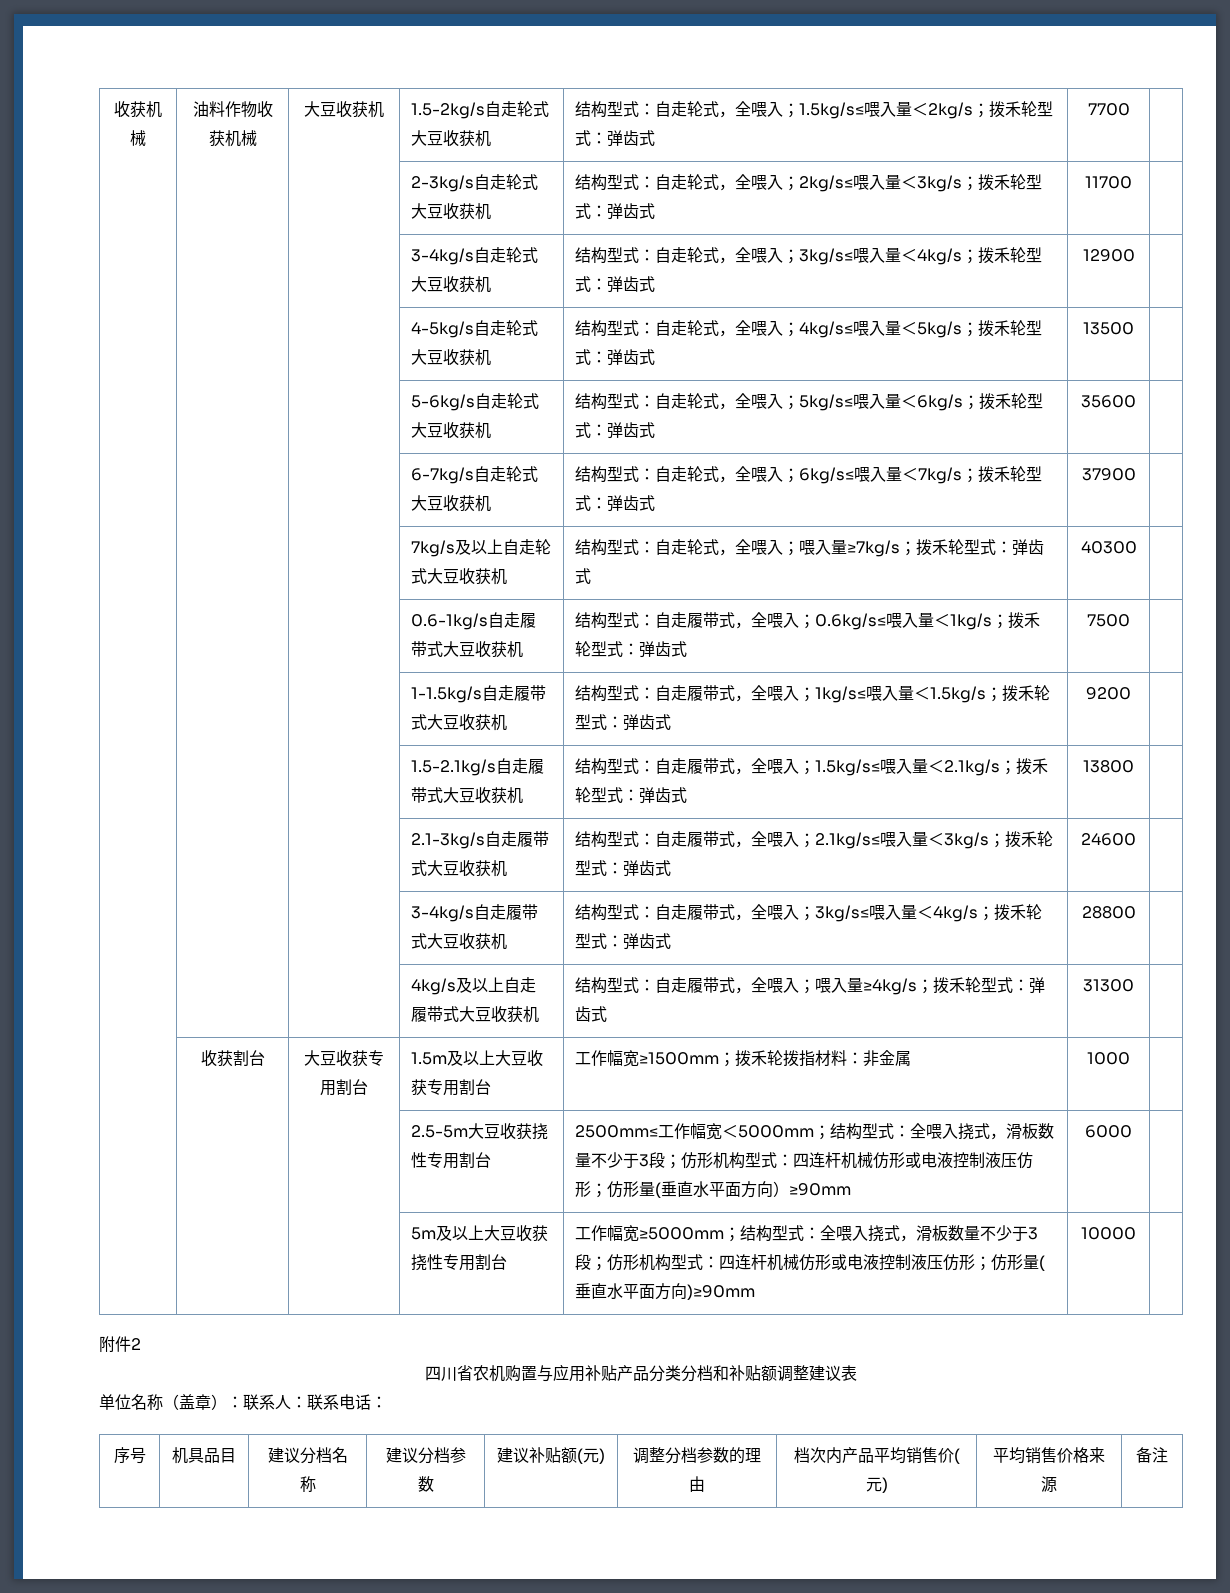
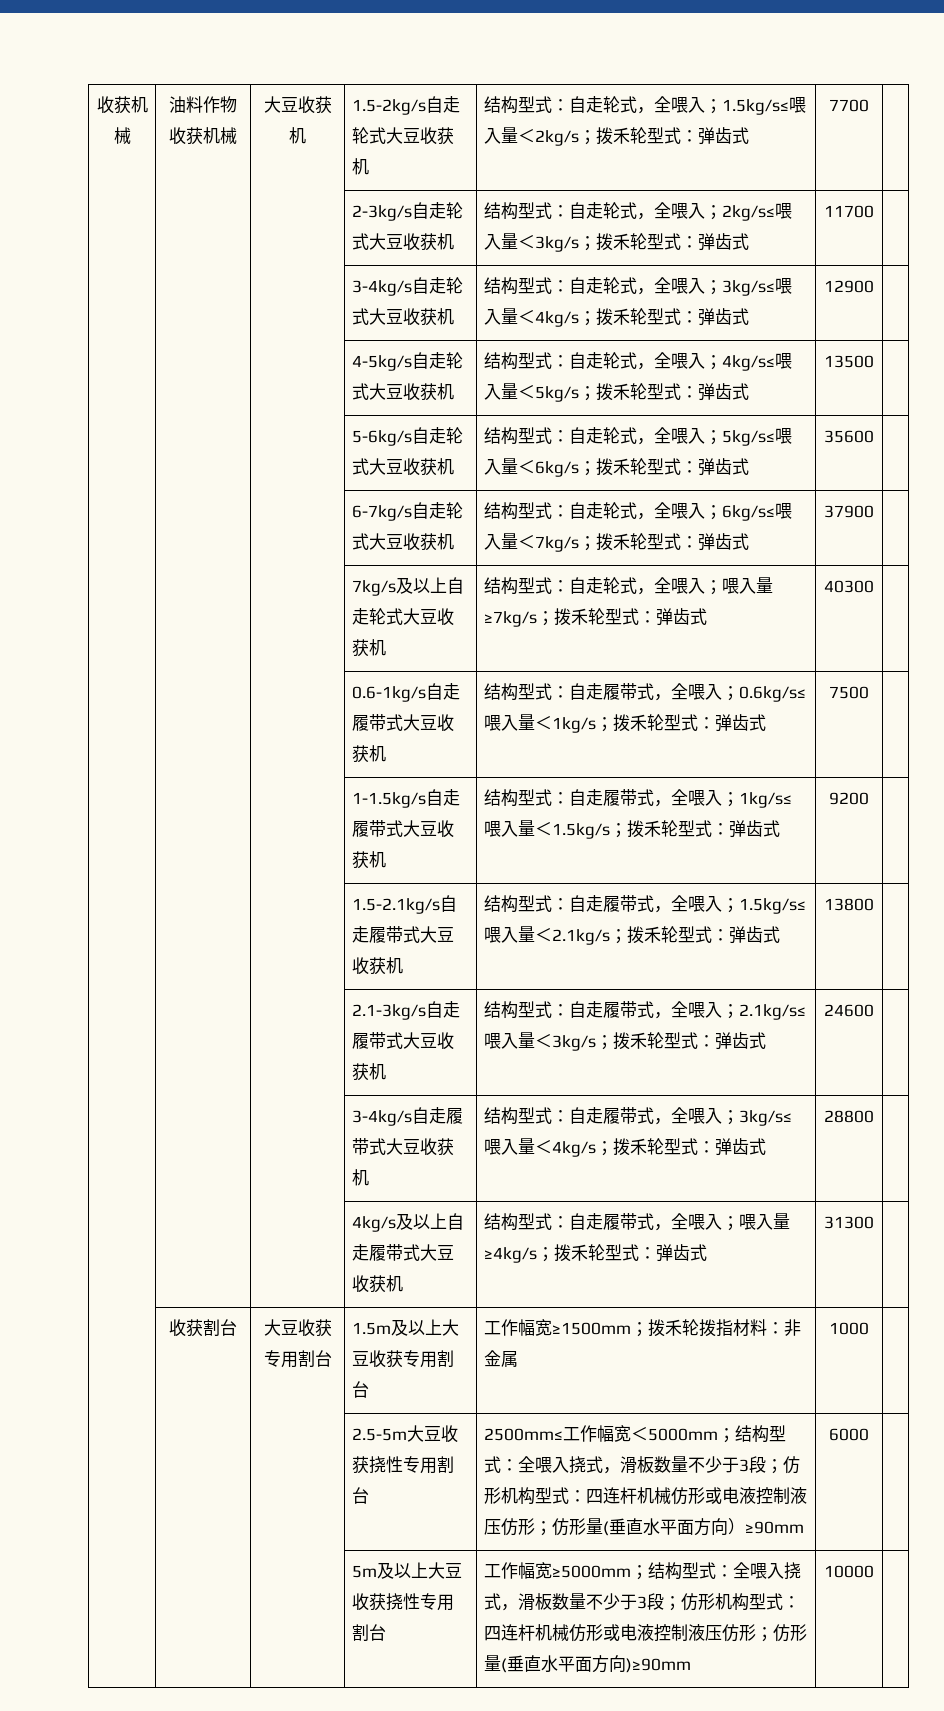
- 附件2
- 四川省农机购置与应用补贴产品分类分档和补贴额调整建议表
- 单位名称（盖章）：联系人：联系电话：
- 序号 | 机具品目 | 建议分档名称 | 建议分档参数 | 建议补贴额(元) | 调整分档参数的理由 | 档次内产品平均销售价(元) | 平均销售价格来源 | 备注

